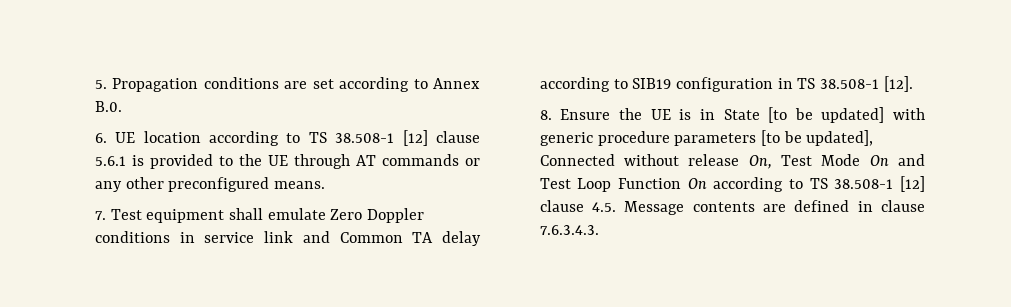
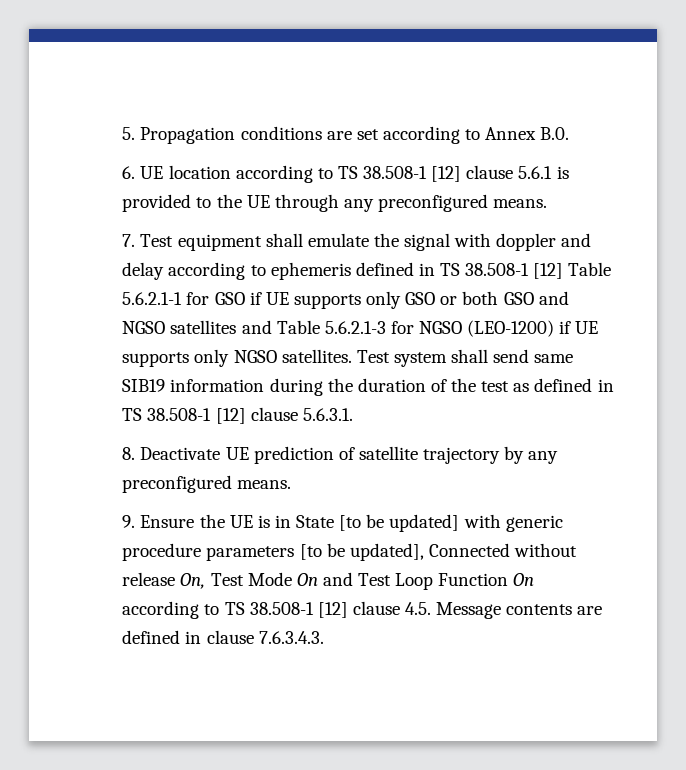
- 6. UE location according to TS 38.508-1 [12] clause 5.6.1 is provided to the UE through AT commands or any other preconfigured means.
+ 6. UE location according to TS 38.508-1 [12] clause 5.6.1 is provided to the UE through any preconfigured means.
- 7. Test equipment shall emulate Zero Doppler conditions in service link and Common TA delay according to SIB19 configuration in TS 38.508-1 [12].
- 8. Ensure the UE is in State [to be updated] with generic procedure parameters [to be updated], Connected without release On, Test Mode On and Test Loop Function On according to TS 38.508-1 [12] clause 4.5. Message contents are defined in clause 7.6.3.4.3.
+ 7. Test equipment shall emulate the signal with doppler and delay according to ephemeris defined in TS 38.508-1 [12] Table 5.6.2.1-1 for GSO if UE supports only GSO or both GSO and NGSO satellites and Table 5.6.2.1-3 for NGSO (LEO-1200) if UE supports only NGSO satellites. Test system shall send same SIB19 information during the duration of the test as defined in TS 38.508-1 [12] clause 5.6.3.1.
+ 8. Deactivate UE prediction of satellite trajectory by any preconfigured means.
+ 9. Ensure the UE is in State [to be updated] with generic procedure parameters [to be updated], Connected without release On, Test Mode On and Test Loop Function On according to TS 38.508-1 [12] clause 4.5. Message contents are defined in clause 7.6.3.4.3.

